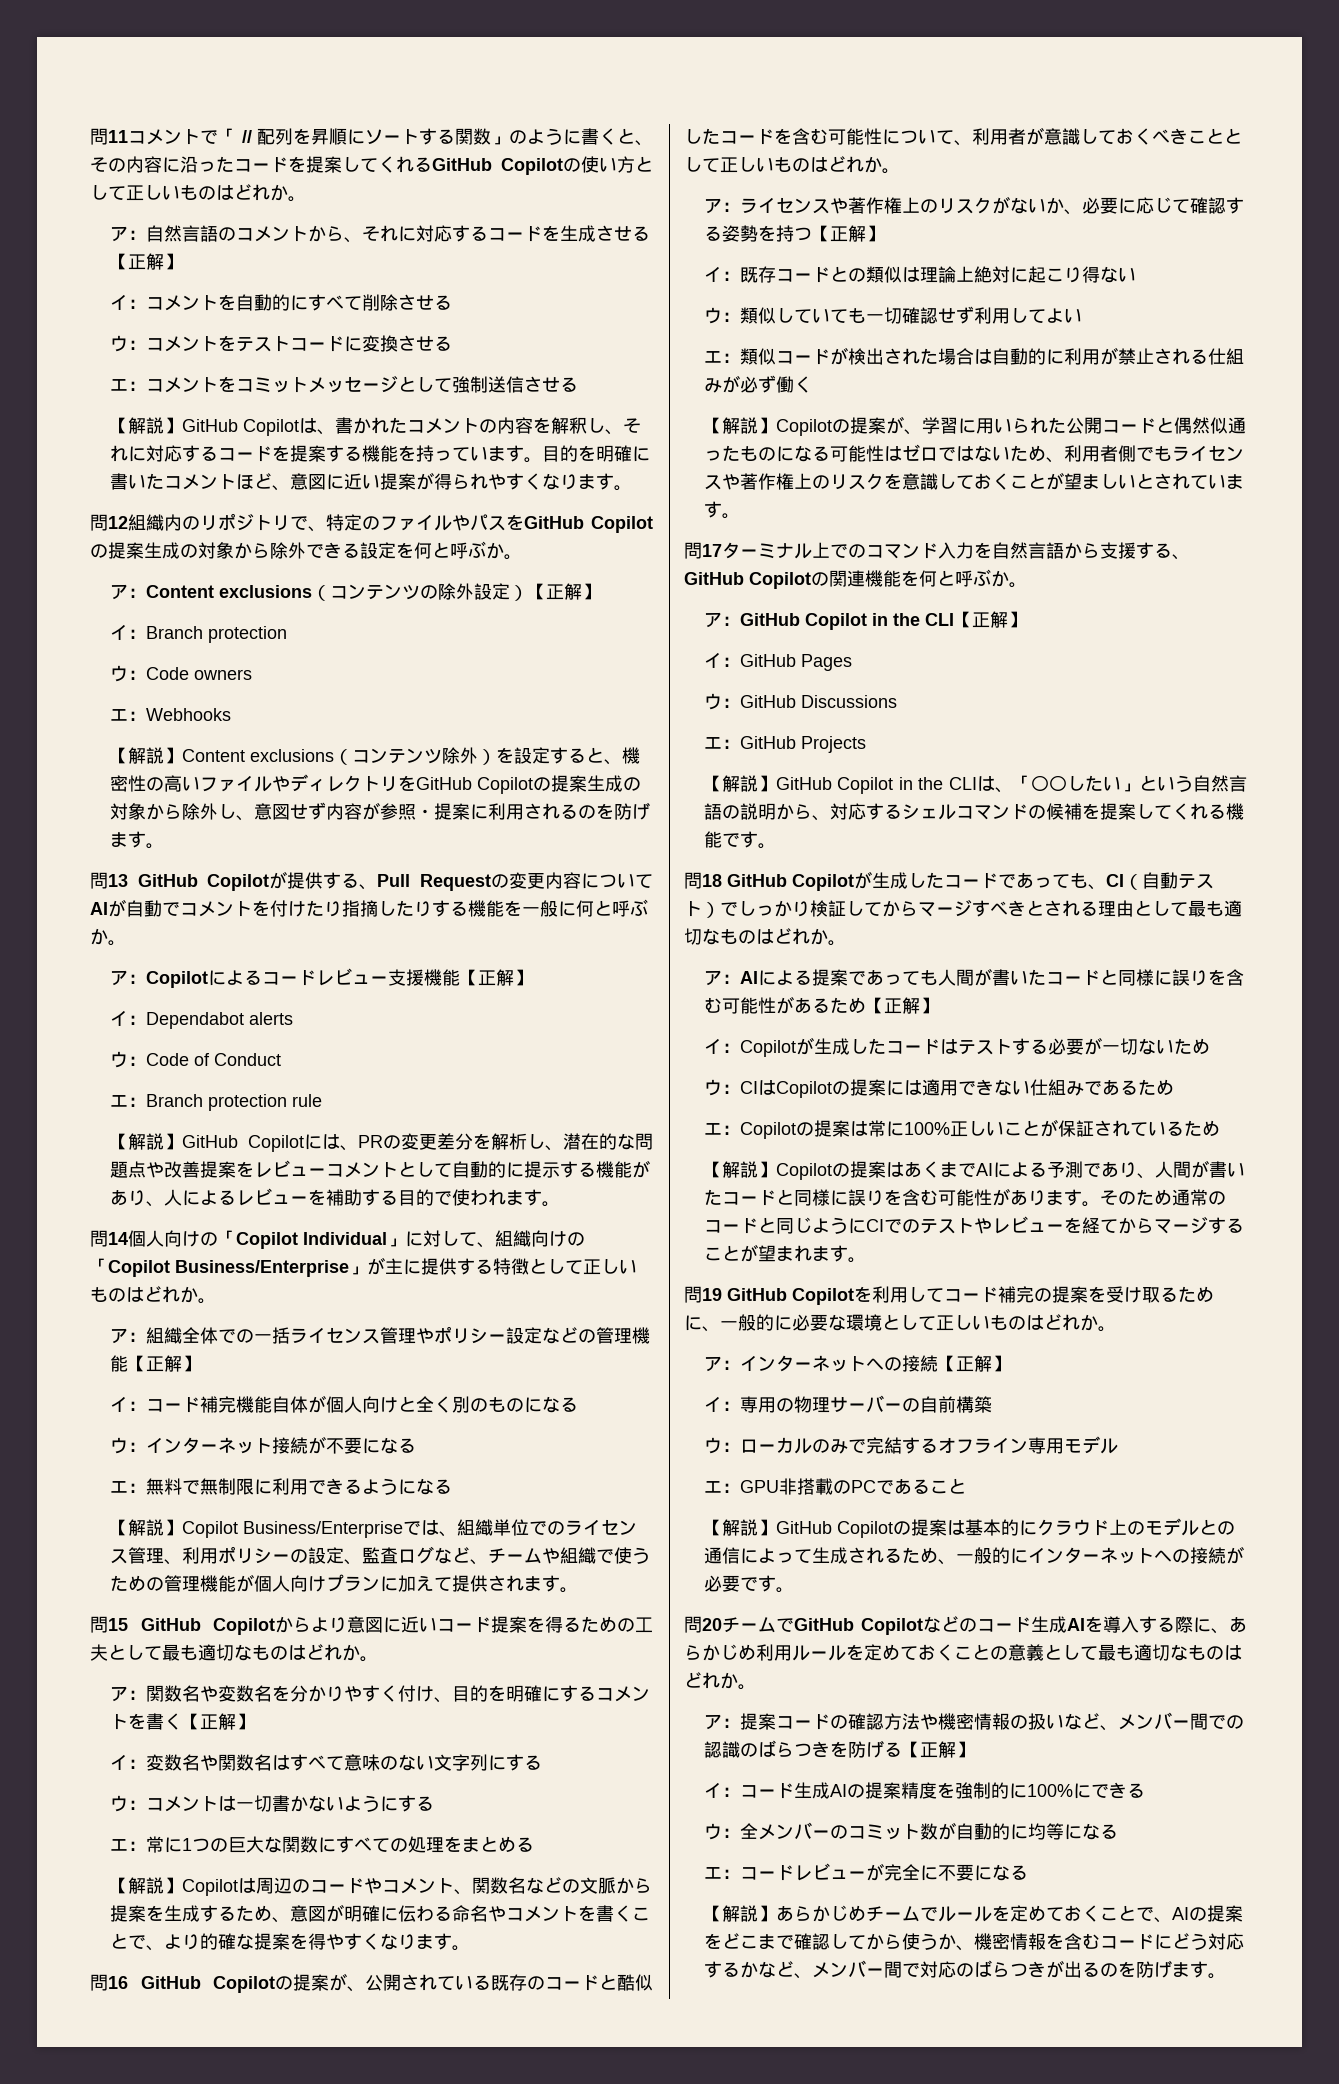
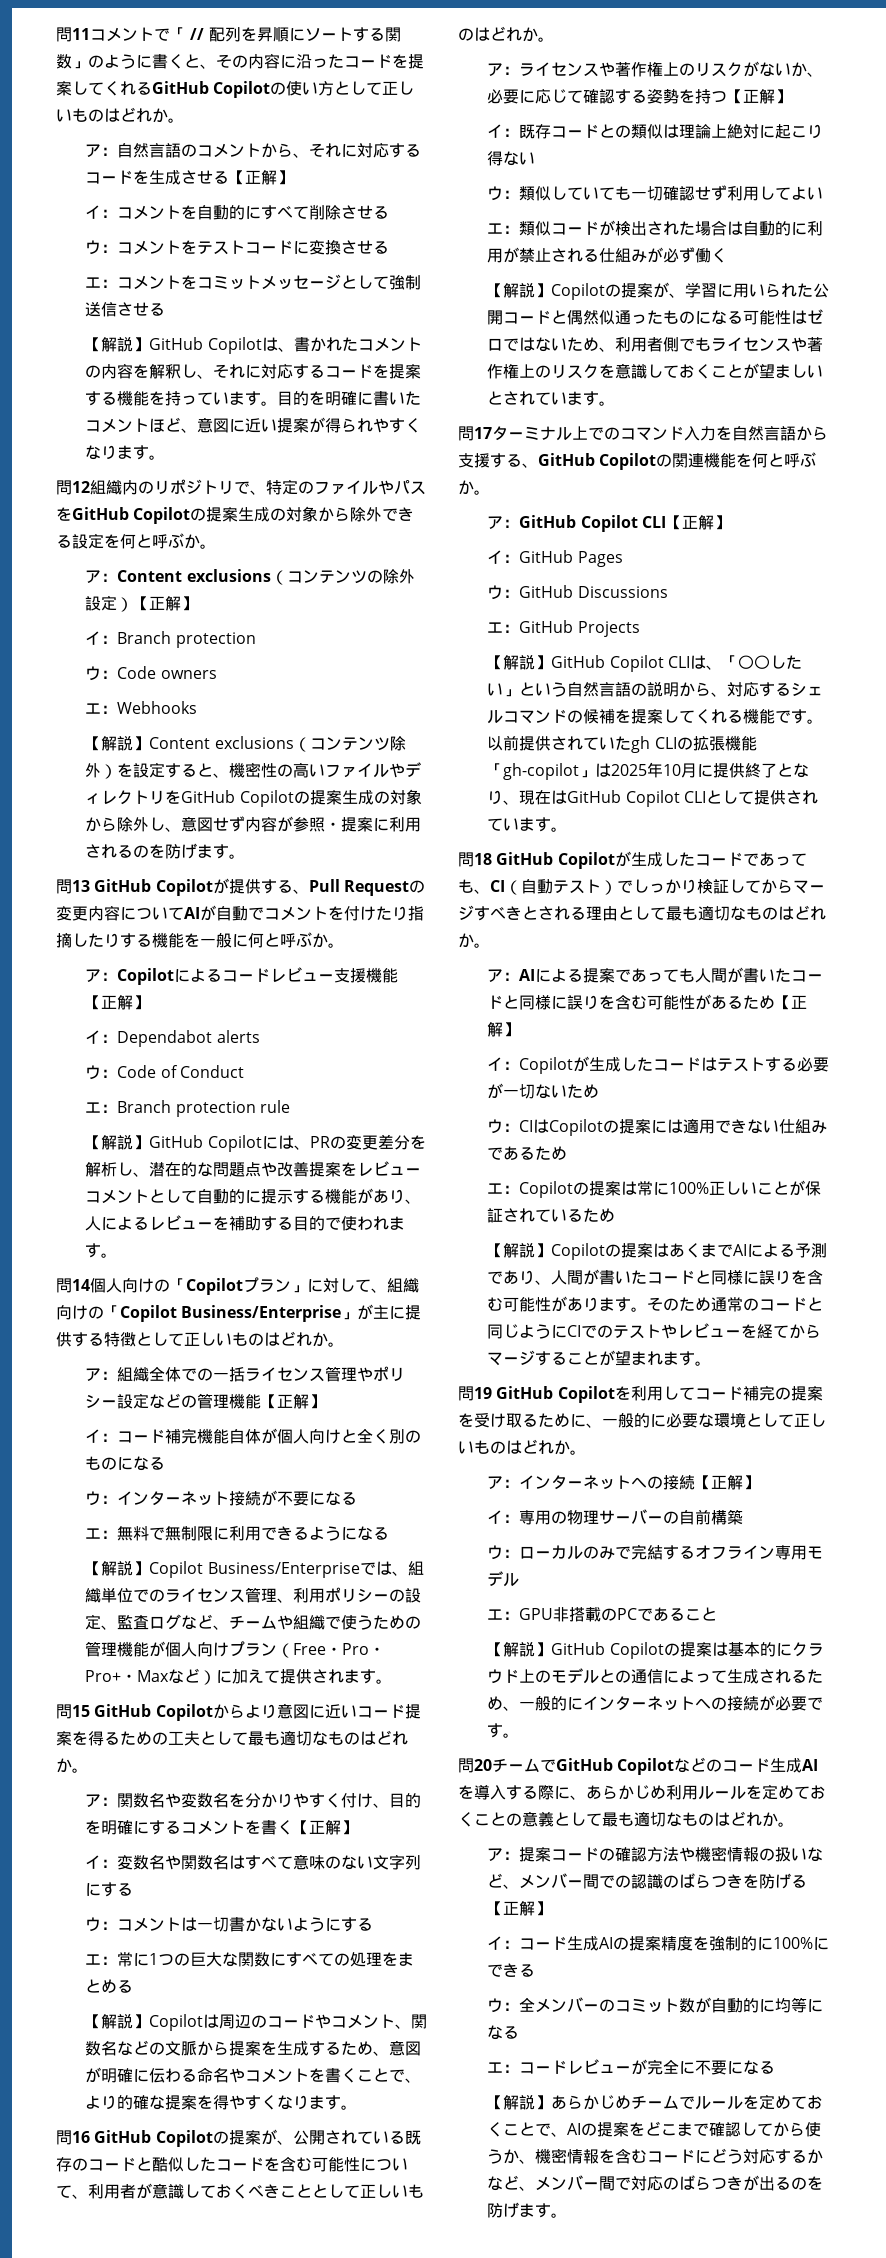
- 問14個人向けの「Copilot Individual」に対して、組織向けの「Copilot Business/Enterprise」が主に提供する特徴として正しいものはどれか。
+ 問14個人向けの「Copilotプラン」に対して、組織向けの「Copilot Business/Enterprise」が主に提供する特徴として正しいものはどれか。
- 【解説】Copilot Business/Enterpriseでは、組織単位でのライセンス管理、利用ポリシーの設定、監査ログなど、チームや組織で使うための管理機能が個人向けプランに加えて提供されます。
+ 【解説】Copilot Business/Enterpriseでは、組織単位でのライセンス管理、利用ポリシーの設定、監査ログなど、チームや組織で使うための管理機能が個人向けプラン（Free・Pro・Pro+・Maxなど）に加えて提供されます。
- ア：GitHub Copilot in the CLI【正解】
+ ア：GitHub Copilot CLI【正解】
- 【解説】GitHub Copilot in the CLIは、「〇〇したい」という自然言語の説明から、対応するシェルコマンドの候補を提案してくれる機能です。
+ 【解説】GitHub Copilot CLIは、「〇〇したい」という自然言語の説明から、対応するシェルコマンドの候補を提案してくれる機能です。以前提供されていたgh CLIの拡張機能「gh-copilot」は2025年10月に提供終了となり、現在はGitHub Copilot CLIとして提供されています。

